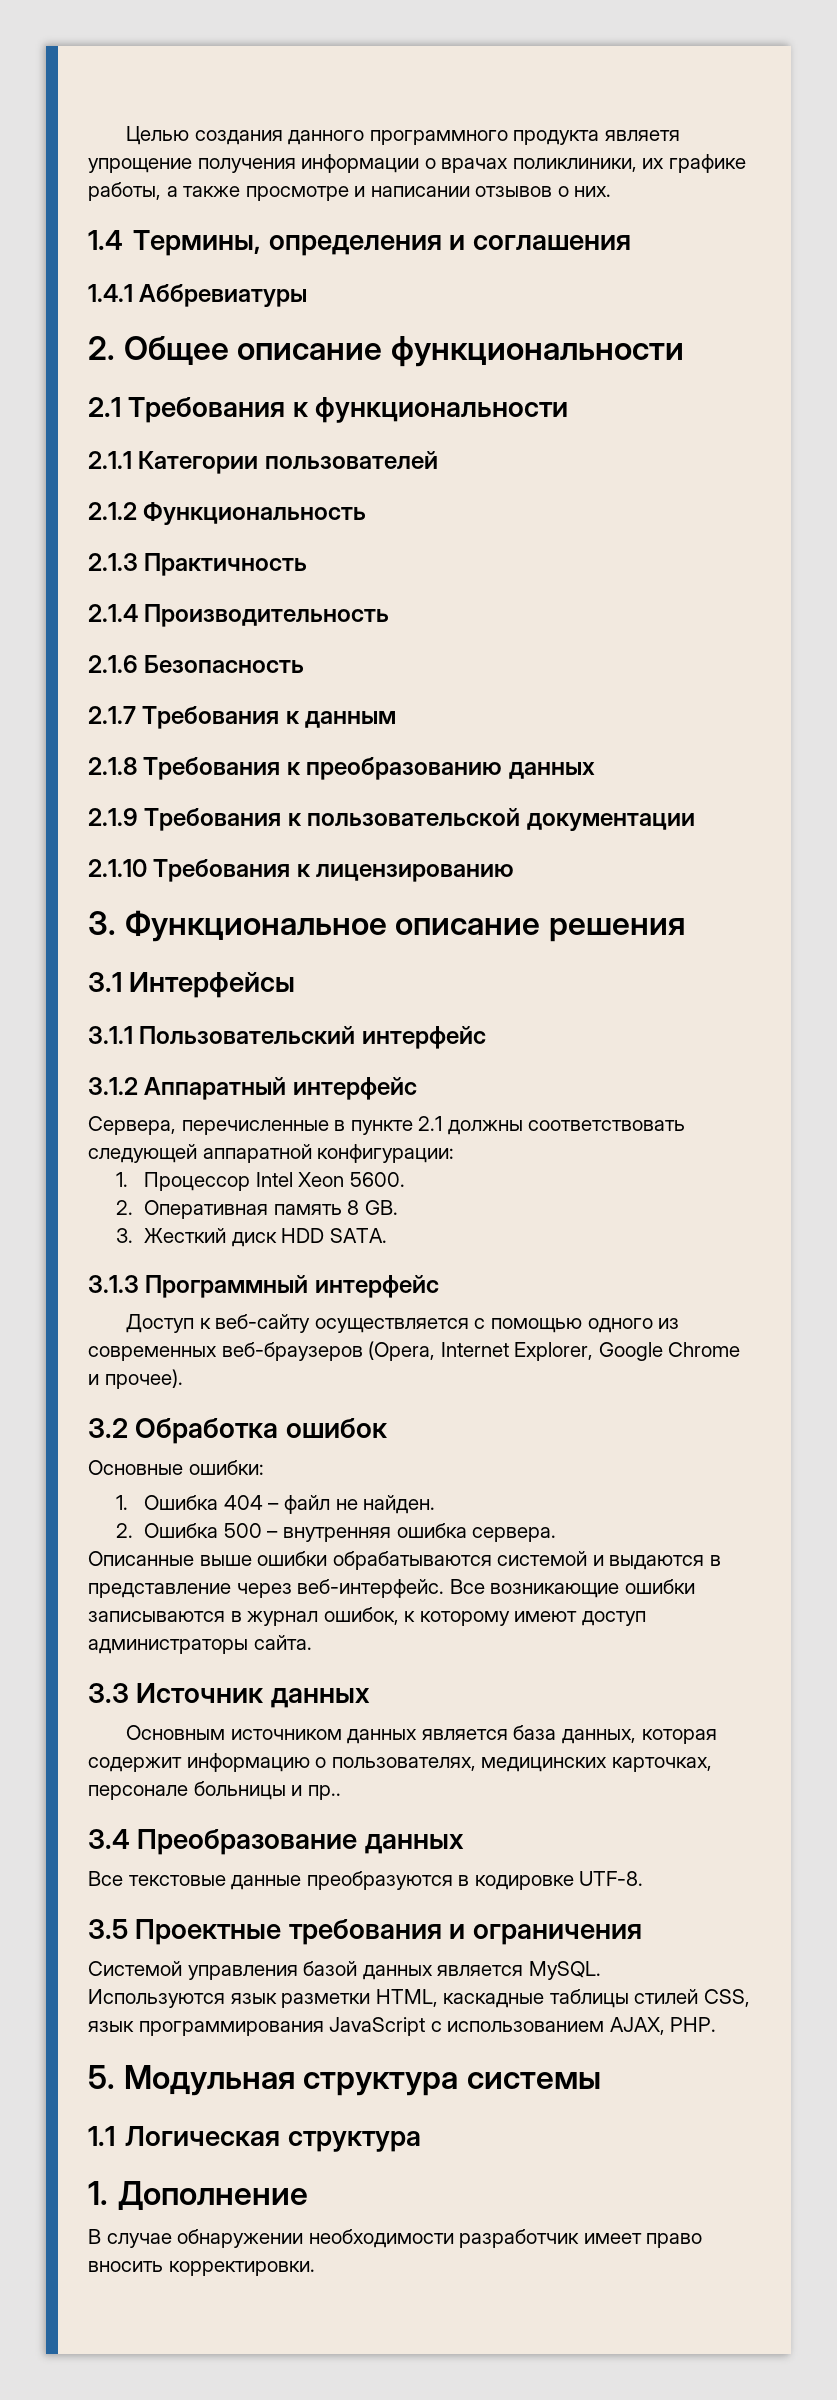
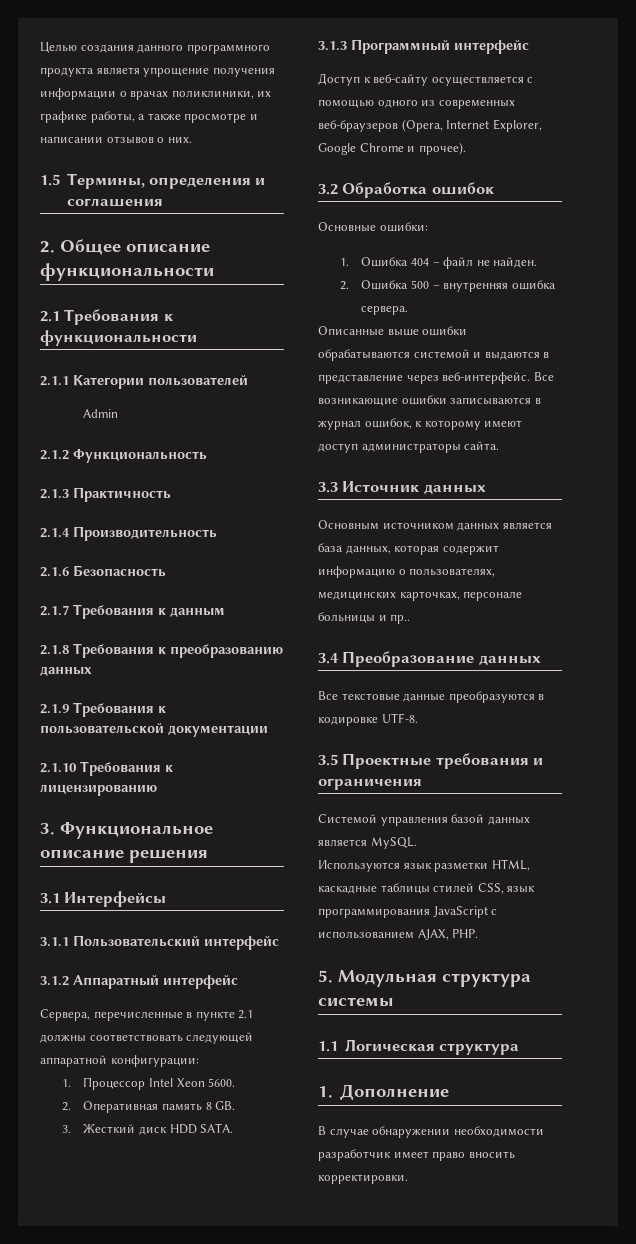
- 1.4 Термины, определения и соглашения
+ 1.5 Термины, определения и соглашения
- 1.4.1 Аббревиатуры
+ Admin

